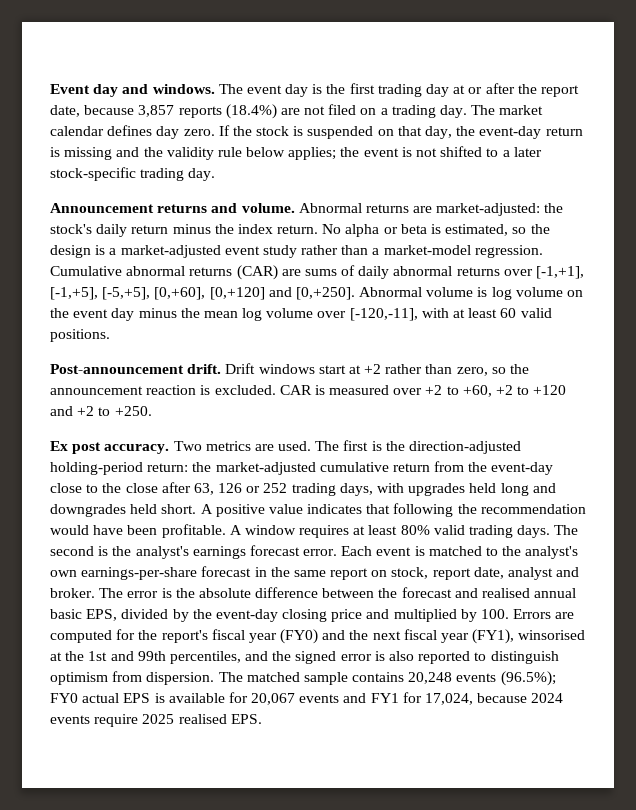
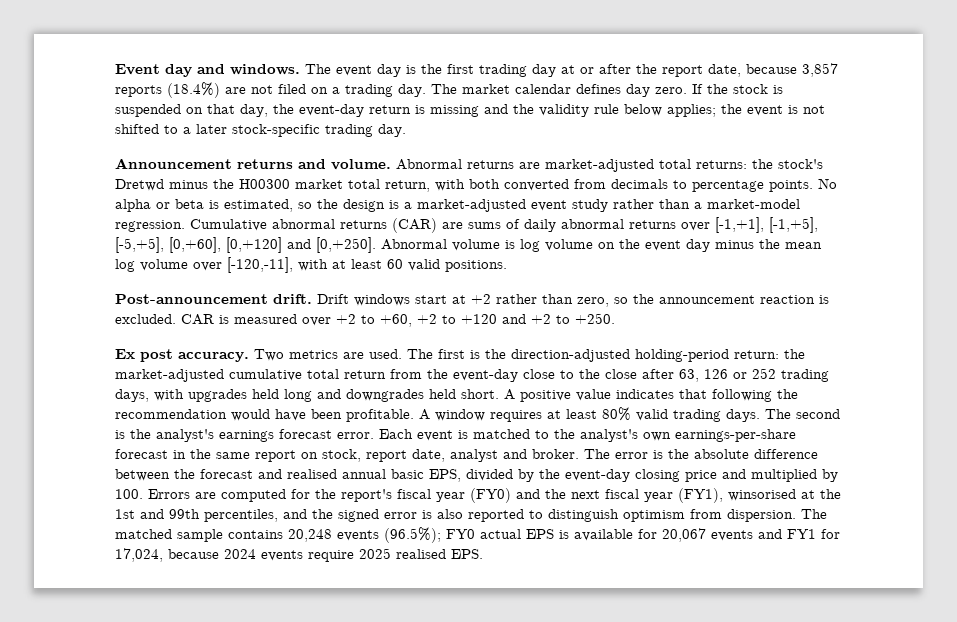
- Abnormal returns are market-adjusted: the stock's daily return minus the index return.
+ Abnormal returns are market-adjusted total returns: the stock's Dretwd minus the H00300 market total return, with both converted from decimals to percentage points.
- The first is the direction-adjusted holding-period return: the market-adjusted cumulative return from the event-day close to the close after 63, 126 or 252 trading days, with upgrades held long and downgrades held short.
+ The first is the direction-adjusted holding-period return: the market-adjusted cumulative total return from the event-day close to the close after 63, 126 or 252 trading days, with upgrades held long and downgrades held short.

